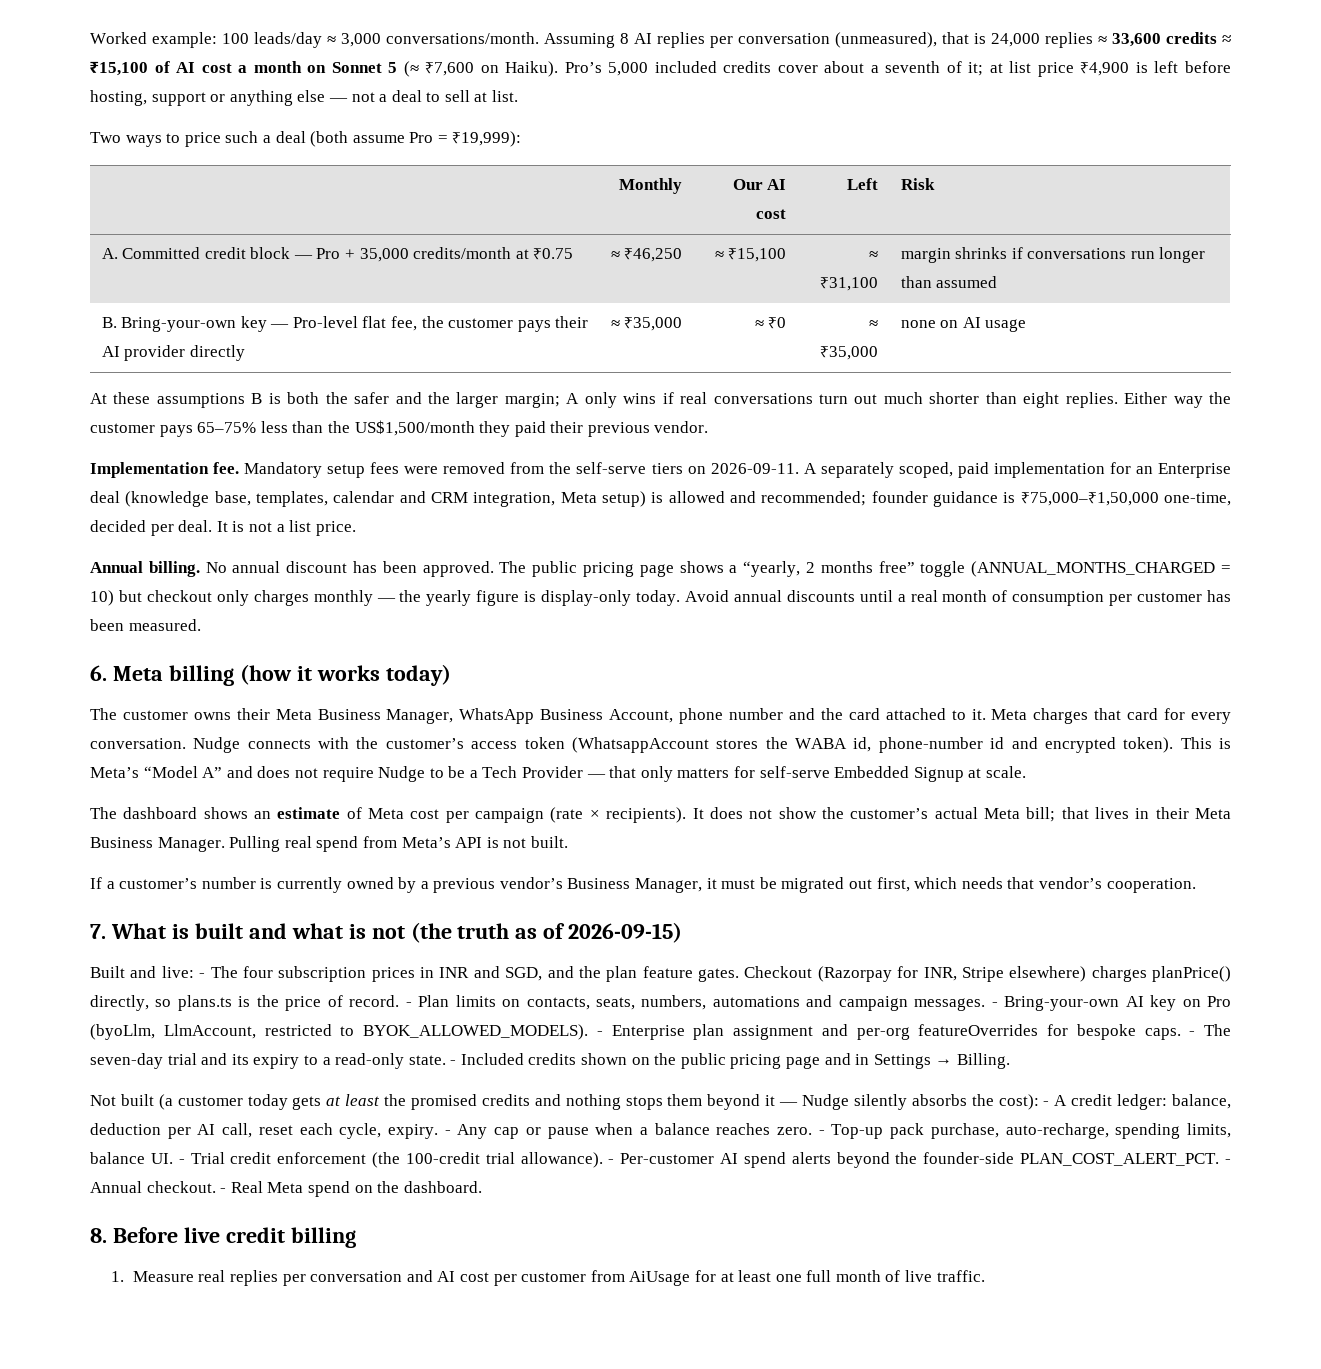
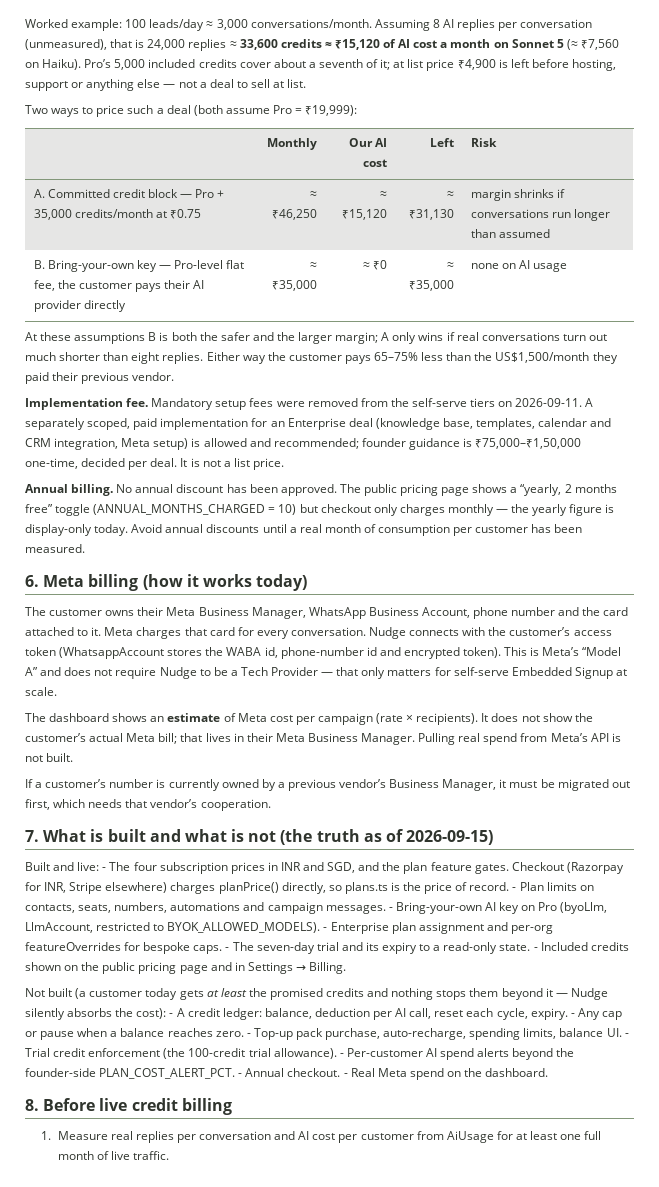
- Assuming 8 AI replies per conversation (unmeasured), that is 24,000 replies ≈ 33,600 credits ≈ ₹15,100 of AI cost a month on Sonnet 5 (≈ ₹7,600 on Haiku).
+ Assuming 8 AI replies per conversation (unmeasured), that is 24,000 replies ≈ 33,600 credits ≈ ₹15,120 of AI cost a month on Sonnet 5 (≈ ₹7,560 on Haiku).
- A. Committed credit block — Pro + 35,000 credits/month at ₹0.75 | ≈ ₹46,250 | ≈ ₹15,100 | ≈ ₹31,100 | margin shrinks if conversations run longer than assumed
+ A. Committed credit block — Pro + 35,000 credits/month at ₹0.75 | ≈ ₹46,250 | ≈ ₹15,120 | ≈ ₹31,130 | margin shrinks if conversations run longer than assumed

